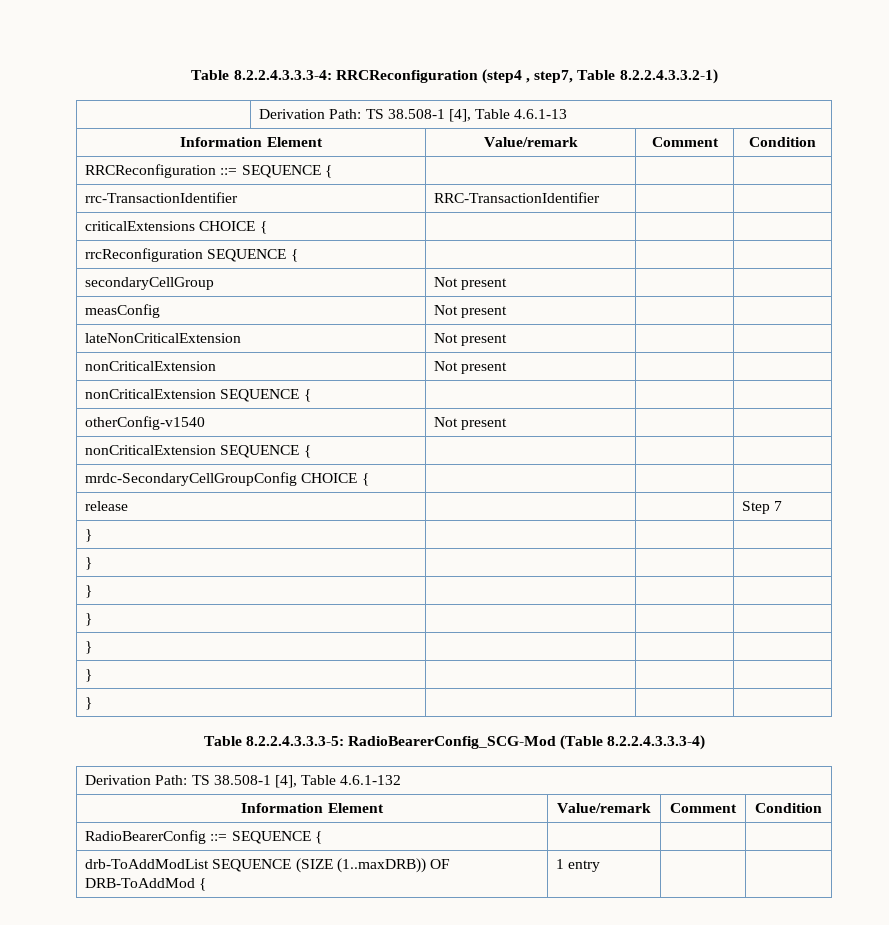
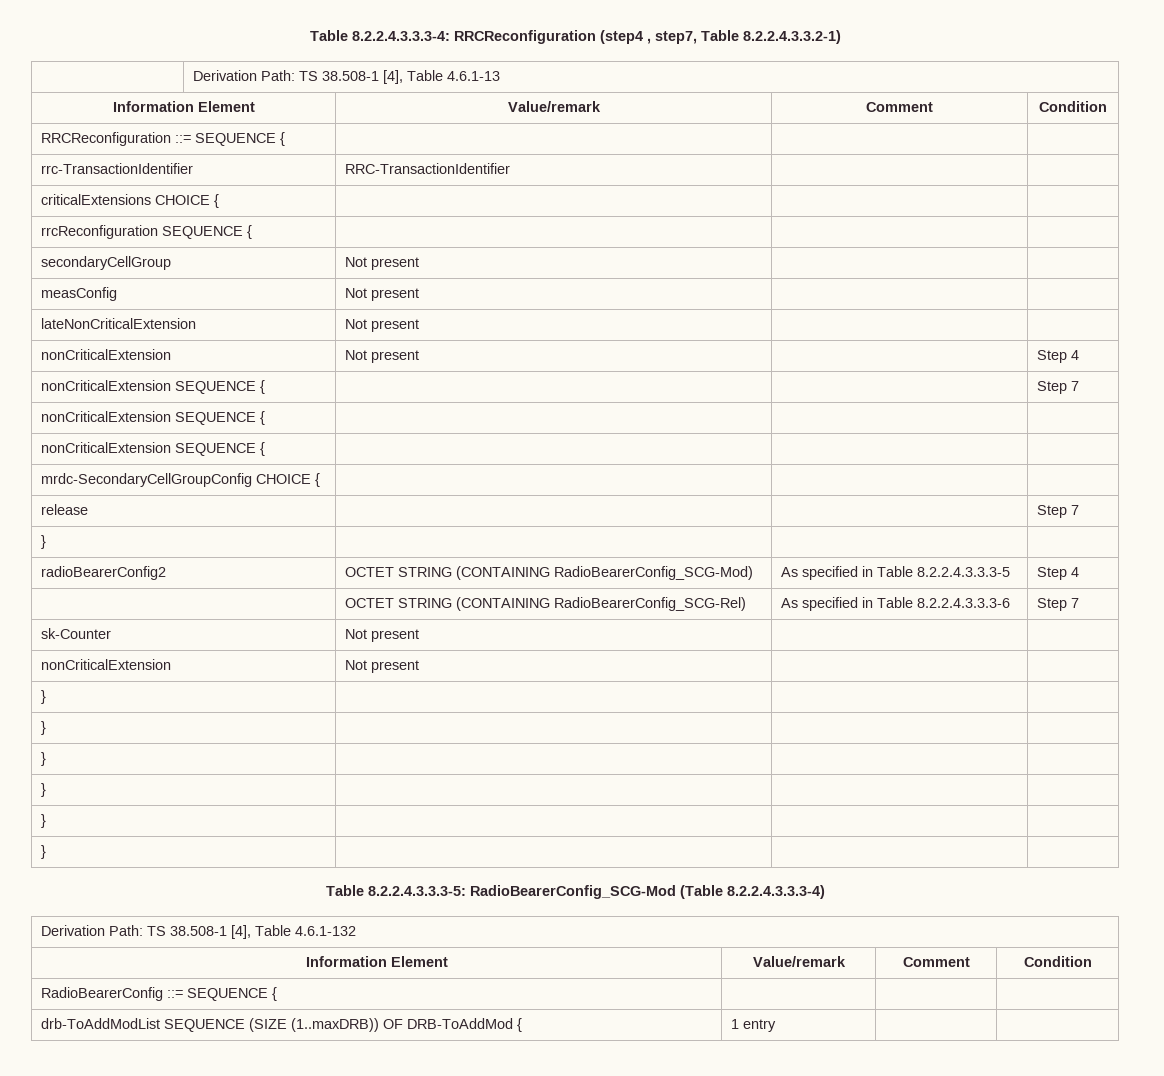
- nonCriticalExtension | Not present | |
+ nonCriticalExtension | Not present | | Step 4
+ nonCriticalExtension SEQUENCE { | | | Step 7
  nonCriticalExtension SEQUENCE { | | |
- otherConfig-v1540 | Not present | |
+ radioBearerConfig2 | OCTET STRING (CONTAINING RadioBearerConfig_SCG-Mod) | As specified in Table 8.2.2.4.3.3.3-5 | Step 4
+ | OCTET STRING (CONTAINING RadioBearerConfig_SCG-Rel) | As specified in Table 8.2.2.4.3.3.3-6 | Step 7
+ sk-Counter | Not present | |
+ nonCriticalExtension | Not present | |

